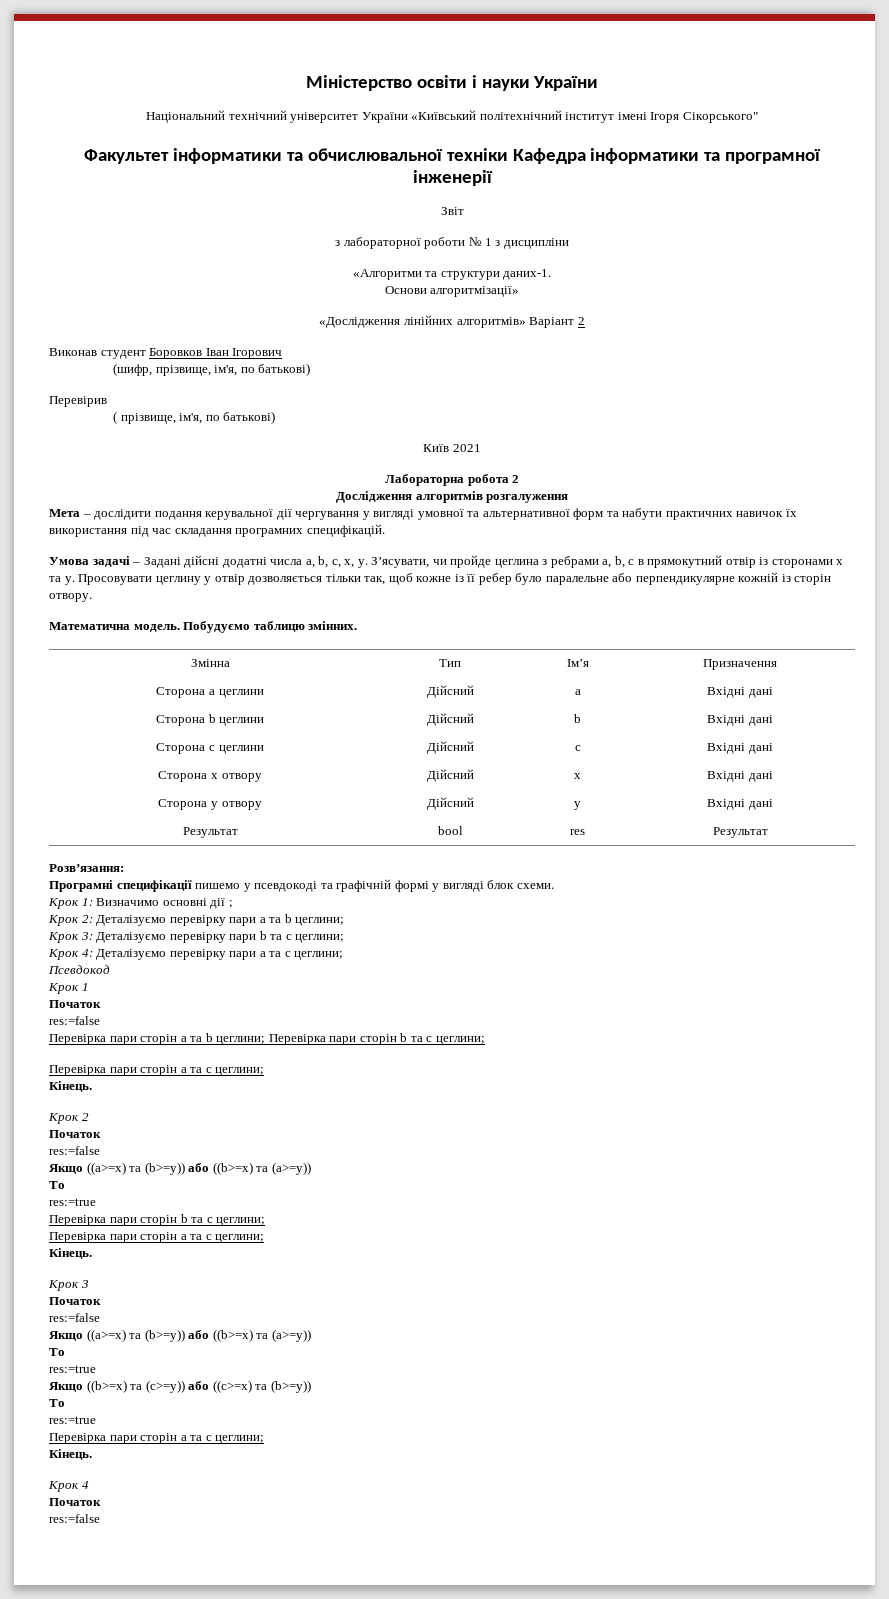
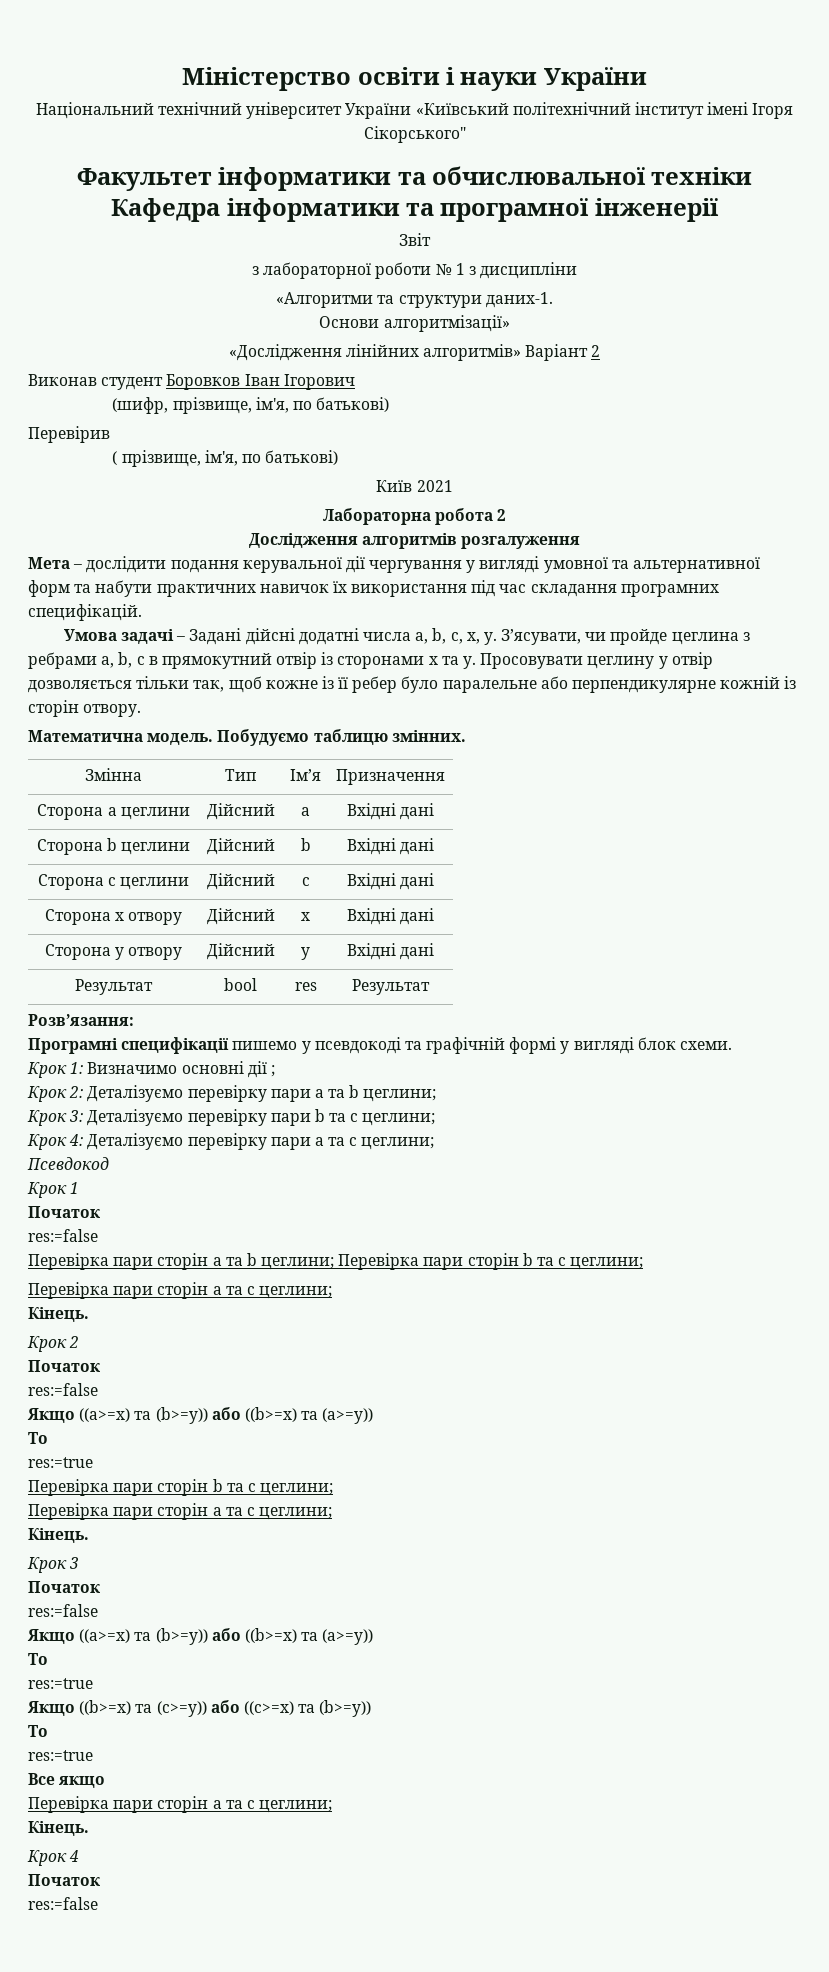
+ Все якщо

